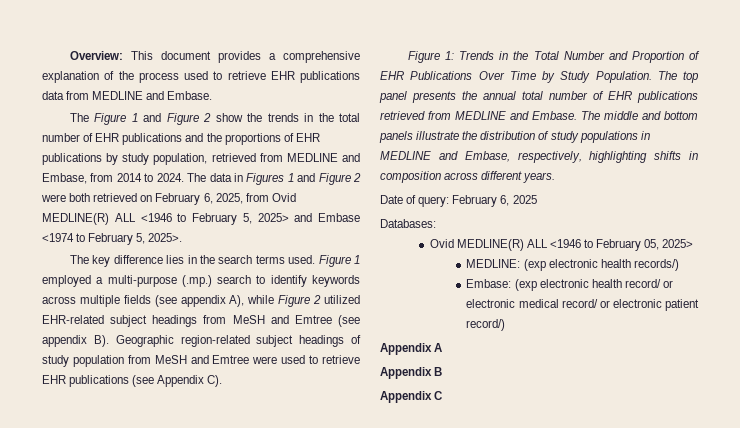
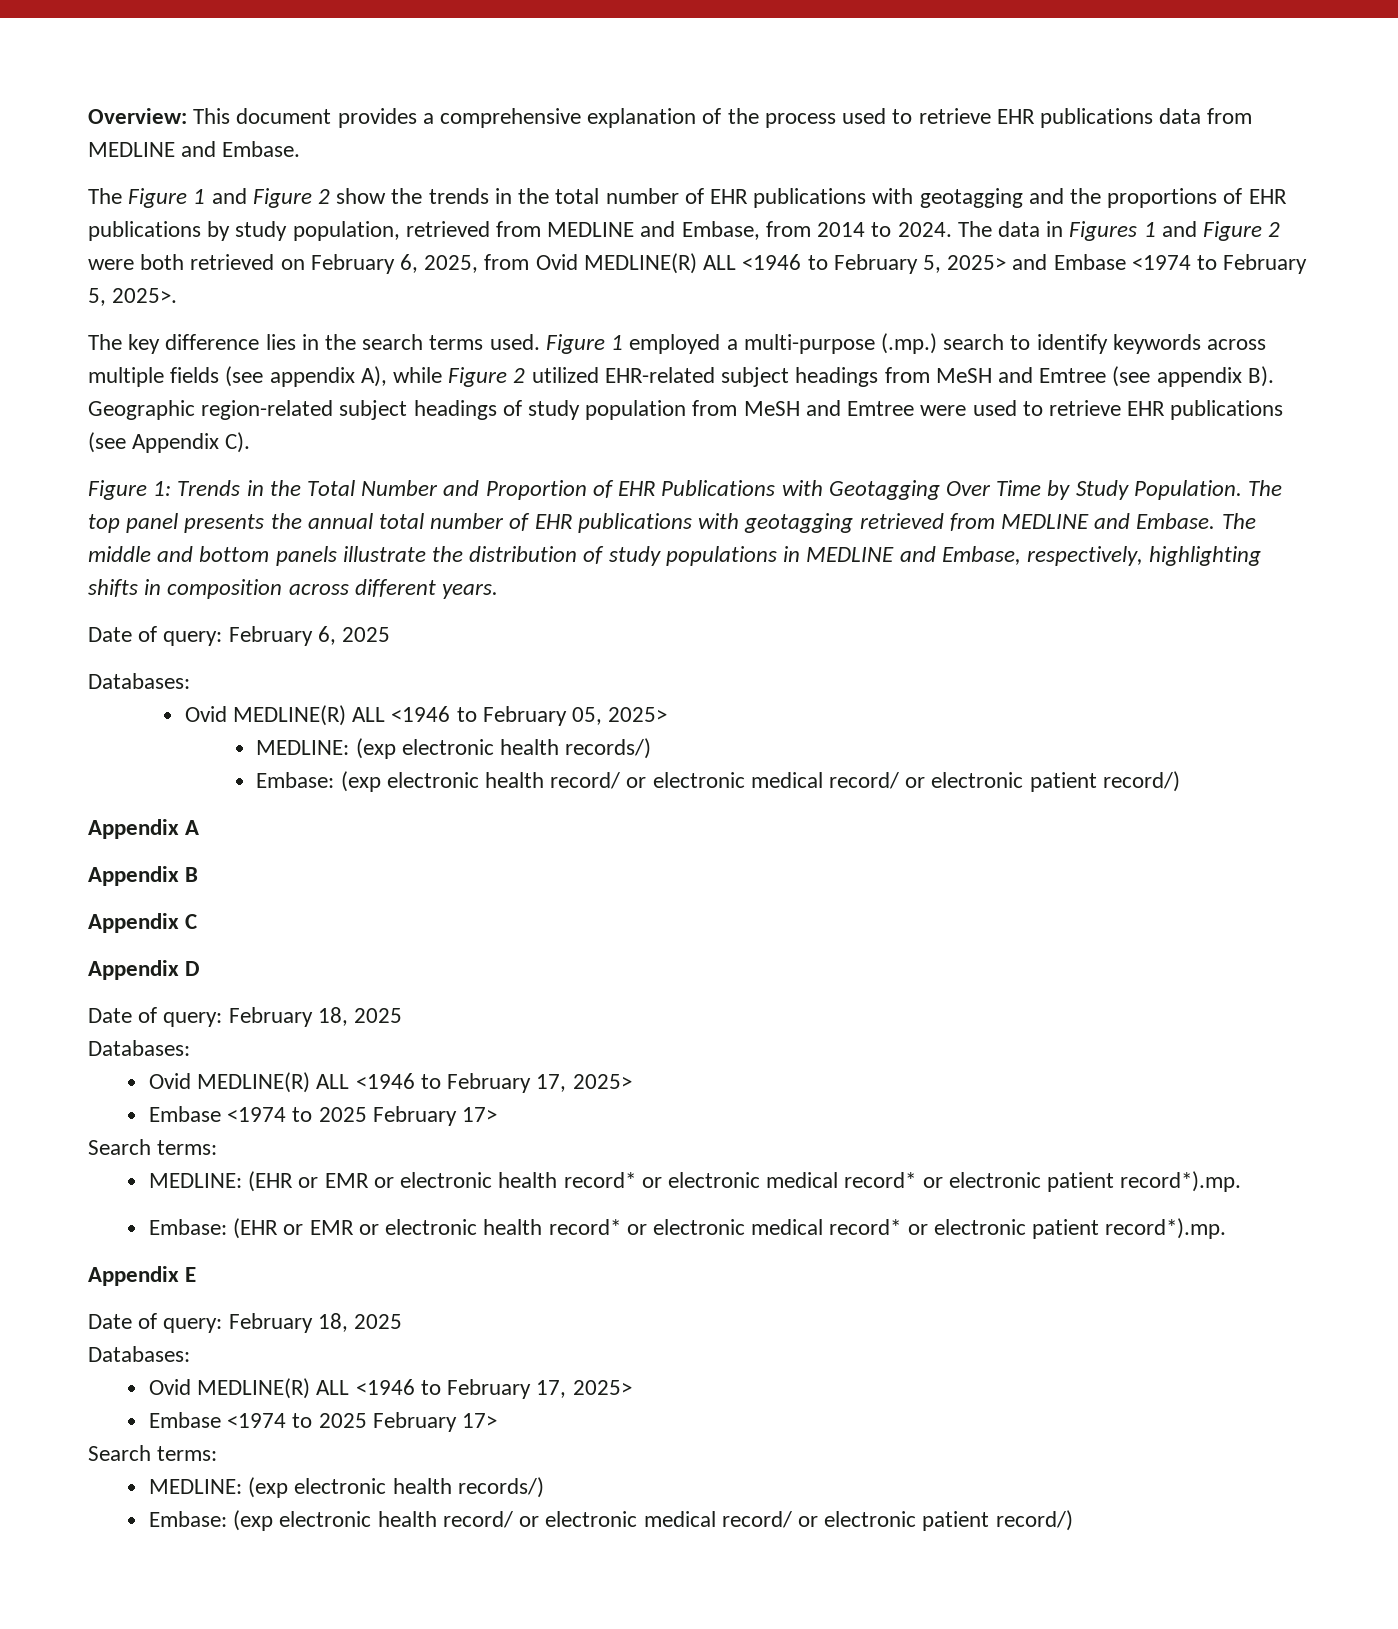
- The Figure 1 and Figure 2 show the trends in the total number of EHR publications and the proportions of EHR publications by study population, retrieved from MEDLINE and Embase, from 2014 to 2024.
+ The Figure 1 and Figure 2 show the trends in the total number of EHR publications with geotagging and the proportions of EHR publications by study population, retrieved from MEDLINE and Embase, from 2014 to 2024.
- Figure 1: Trends in the Total Number and Proportion of EHR Publications Over Time by Study Population.
+ Figure 1: Trends in the Total Number and Proportion of EHR Publications with Geotagging Over Time by Study Population.
- The top panel presents the annual total number of EHR publications retrieved from MEDLINE and Embase.
+ The top panel presents the annual total number of EHR publications with geotagging retrieved from MEDLINE and Embase.
+ Appendix D
+ Date of query: February 18, 2025
+ Databases:
+ Ovid MEDLINE(R) ALL <1946 to February 17, 2025>
+ Embase <1974 to 2025 February 17>
+ Search terms:
+ MEDLINE: (EHR or EMR or electronic health record* or electronic medical record* or electronic patient record*).mp.
+ Embase: (EHR or EMR or electronic health record* or electronic medical record* or electronic patient record*).mp.
+ Appendix E
+ Date of query: February 18, 2025
+ Databases:
+ Ovid MEDLINE(R) ALL <1946 to February 17, 2025>
+ Embase <1974 to 2025 February 17>
+ Search terms:
+ MEDLINE: (exp electronic health records/)
+ Embase: (exp electronic health record/ or electronic medical record/ or electronic patient record/)

